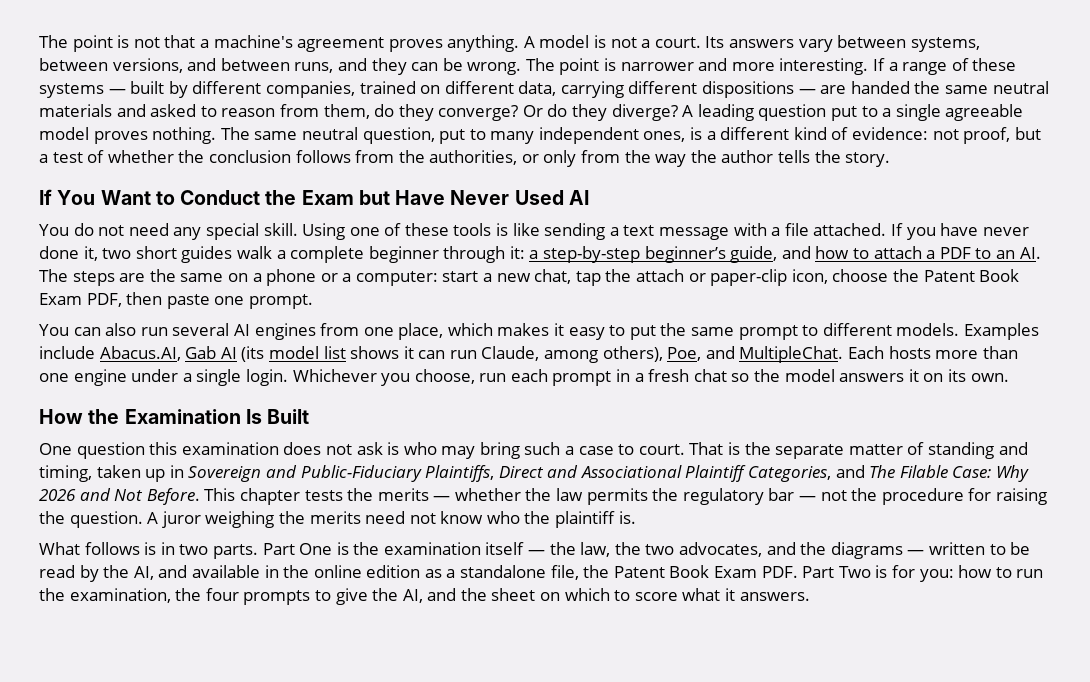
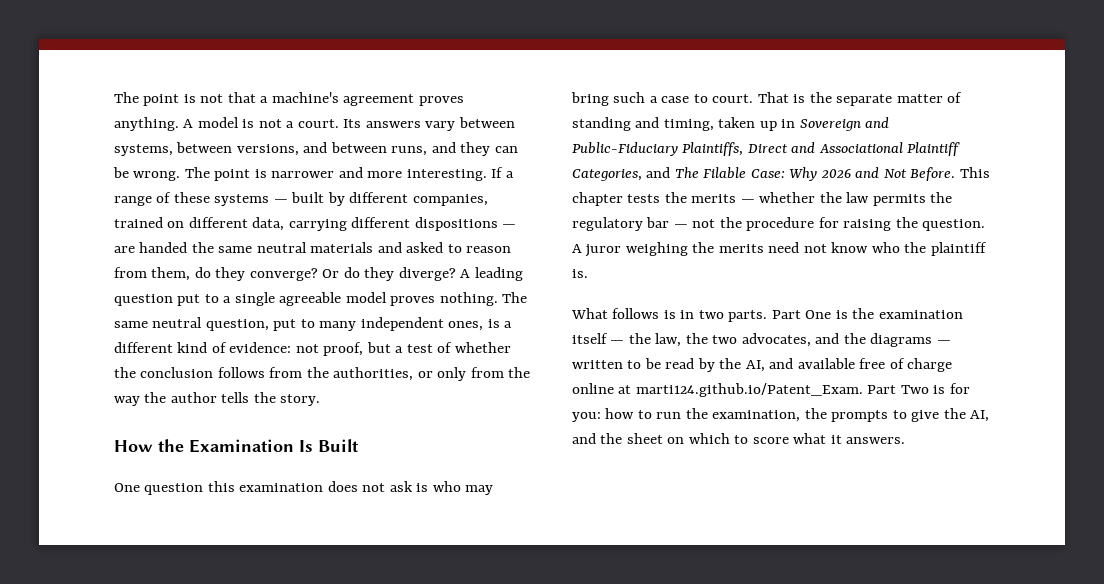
- If You Want to Conduct the Exam but Have Never Used AI
- You do not need any special skill. Using one of these tools is like sending a text message with a file attached. If you have never done it, two short guides walk a complete beginner through it: a step-by-step beginner’s guide, and how to attach a PDF to an AI. The steps are the same on a phone or a computer: start a new chat, tap the attach or paper-clip icon, choose the Patent Book Exam PDF, then paste one prompt.
- You can also run several AI engines from one place, which makes it easy to put the same prompt to different models. Examples include Abacus.AI, Gab AI (its model list shows it can run Claude, among others), Poe, and MultipleChat. Each hosts more than one engine under a single login. Whichever you choose, run each prompt in a fresh chat so the model answers it on its own.
- Part One is the examination itself — the law, the two advocates, and the diagrams — written to be read by the AI, and available in the online edition as a standalone file, the Patent Book Exam PDF. Part Two is for you: how to run the examination, the four prompts to give the AI, and the sheet on which to score what it answers.
+ Part One is the examination itself — the law, the two advocates, and the diagrams — written to be read by the AI, and available free of charge online at marti124.github.io/Patent_Exam. Part Two is for you: how to run the examination, the prompts to give the AI, and the sheet on which to score what it answers.

